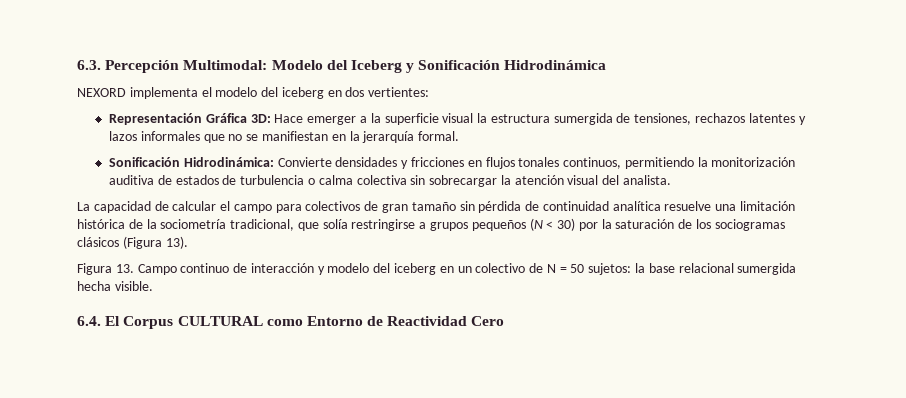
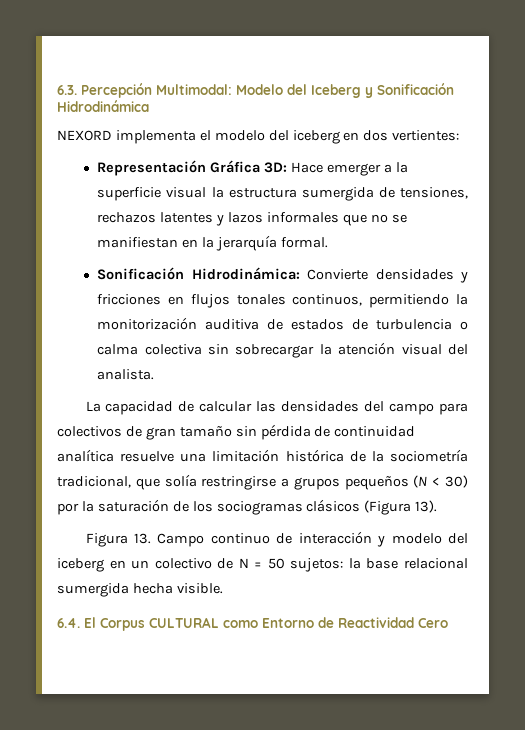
- La capacidad de calcular el campo para colectivos de gran tamaño sin pérdida de continuidad analítica resuelve una limitación histórica de la sociometría tradicional, que solía restringirse a grupos pequeños (N < 30) por la saturación de los sociogramas clásicos (Figura 13).
+ La capacidad de calcular las densidades del campo para colectivos de gran tamaño sin pérdida de continuidad analítica resuelve una limitación histórica de la sociometría tradicional, que solía restringirse a grupos pequeños (N < 30) por la saturación de los sociogramas clásicos (Figura 13).

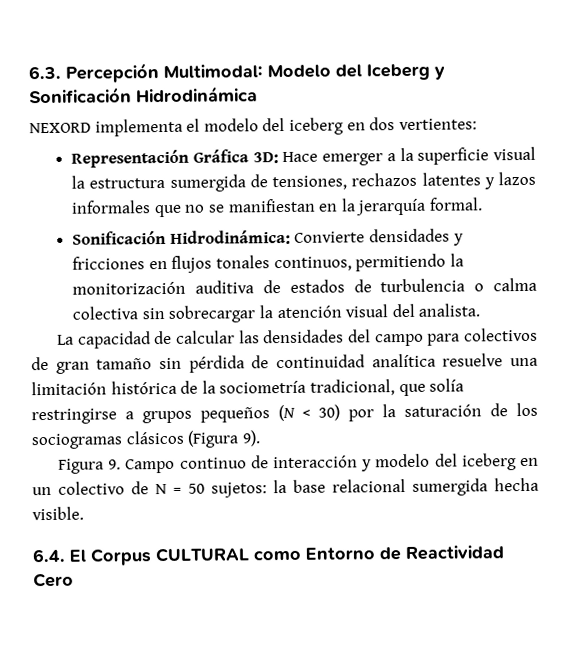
- La capacidad de calcular las densidades del campo para colectivos de gran tamaño sin pérdida de continuidad analítica resuelve una limitación histórica de la sociometría tradicional, que solía restringirse a grupos pequeños (N < 30) por la saturación de los sociogramas clásicos (Figura 13).
+ La capacidad de calcular las densidades del campo para colectivos de gran tamaño sin pérdida de continuidad analítica resuelve una limitación histórica de la sociometría tradicional, que solía restringirse a grupos pequeños (N < 30) por la saturación de los sociogramas clásicos (Figura 9).
- Figura 13. Campo continuo de interacción y modelo del iceberg en un colectivo de N = 50 sujetos: la base relacional sumergida hecha visible.
+ Figura 9. Campo continuo de interacción y modelo del iceberg en un colectivo de N = 50 sujetos: la base relacional sumergida hecha visible.

